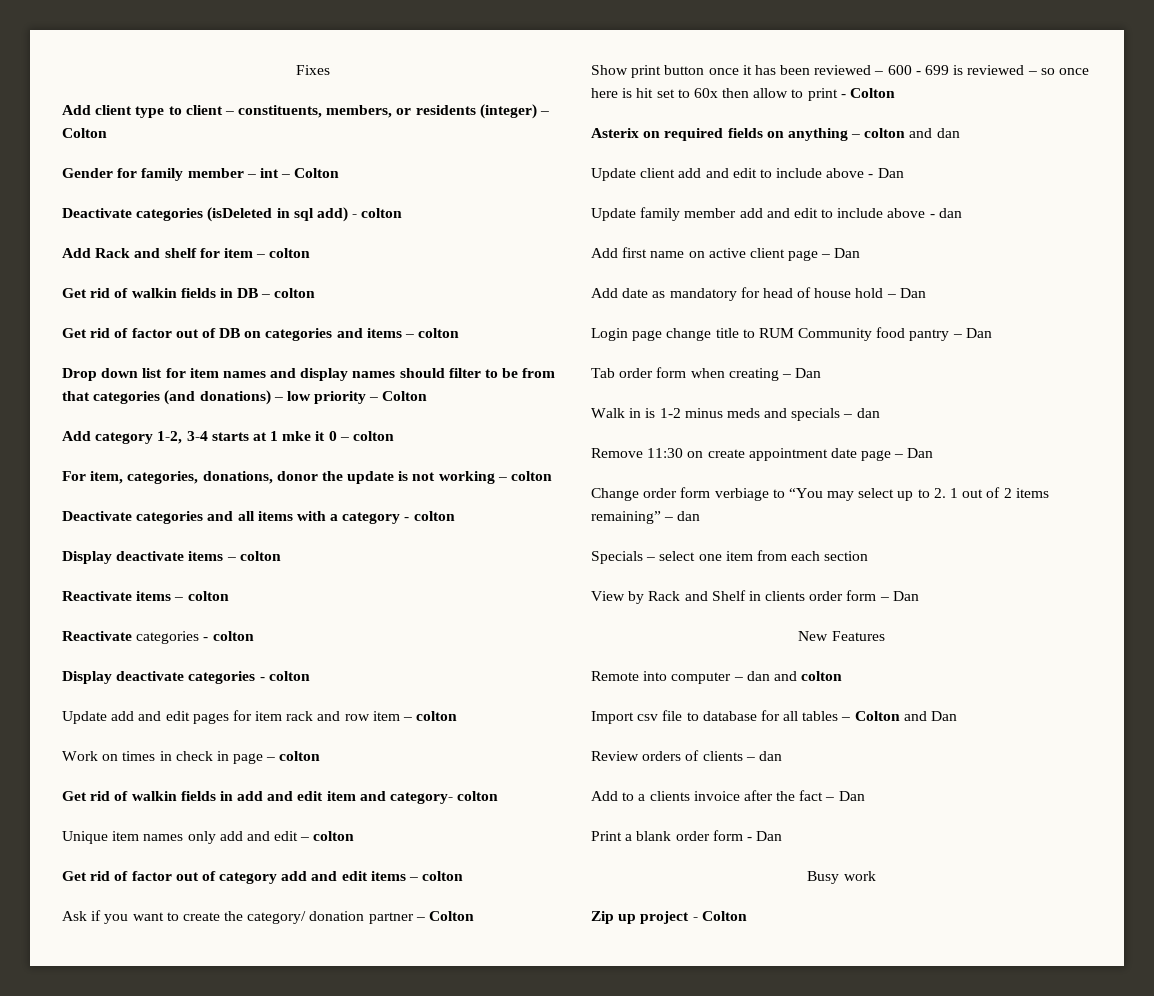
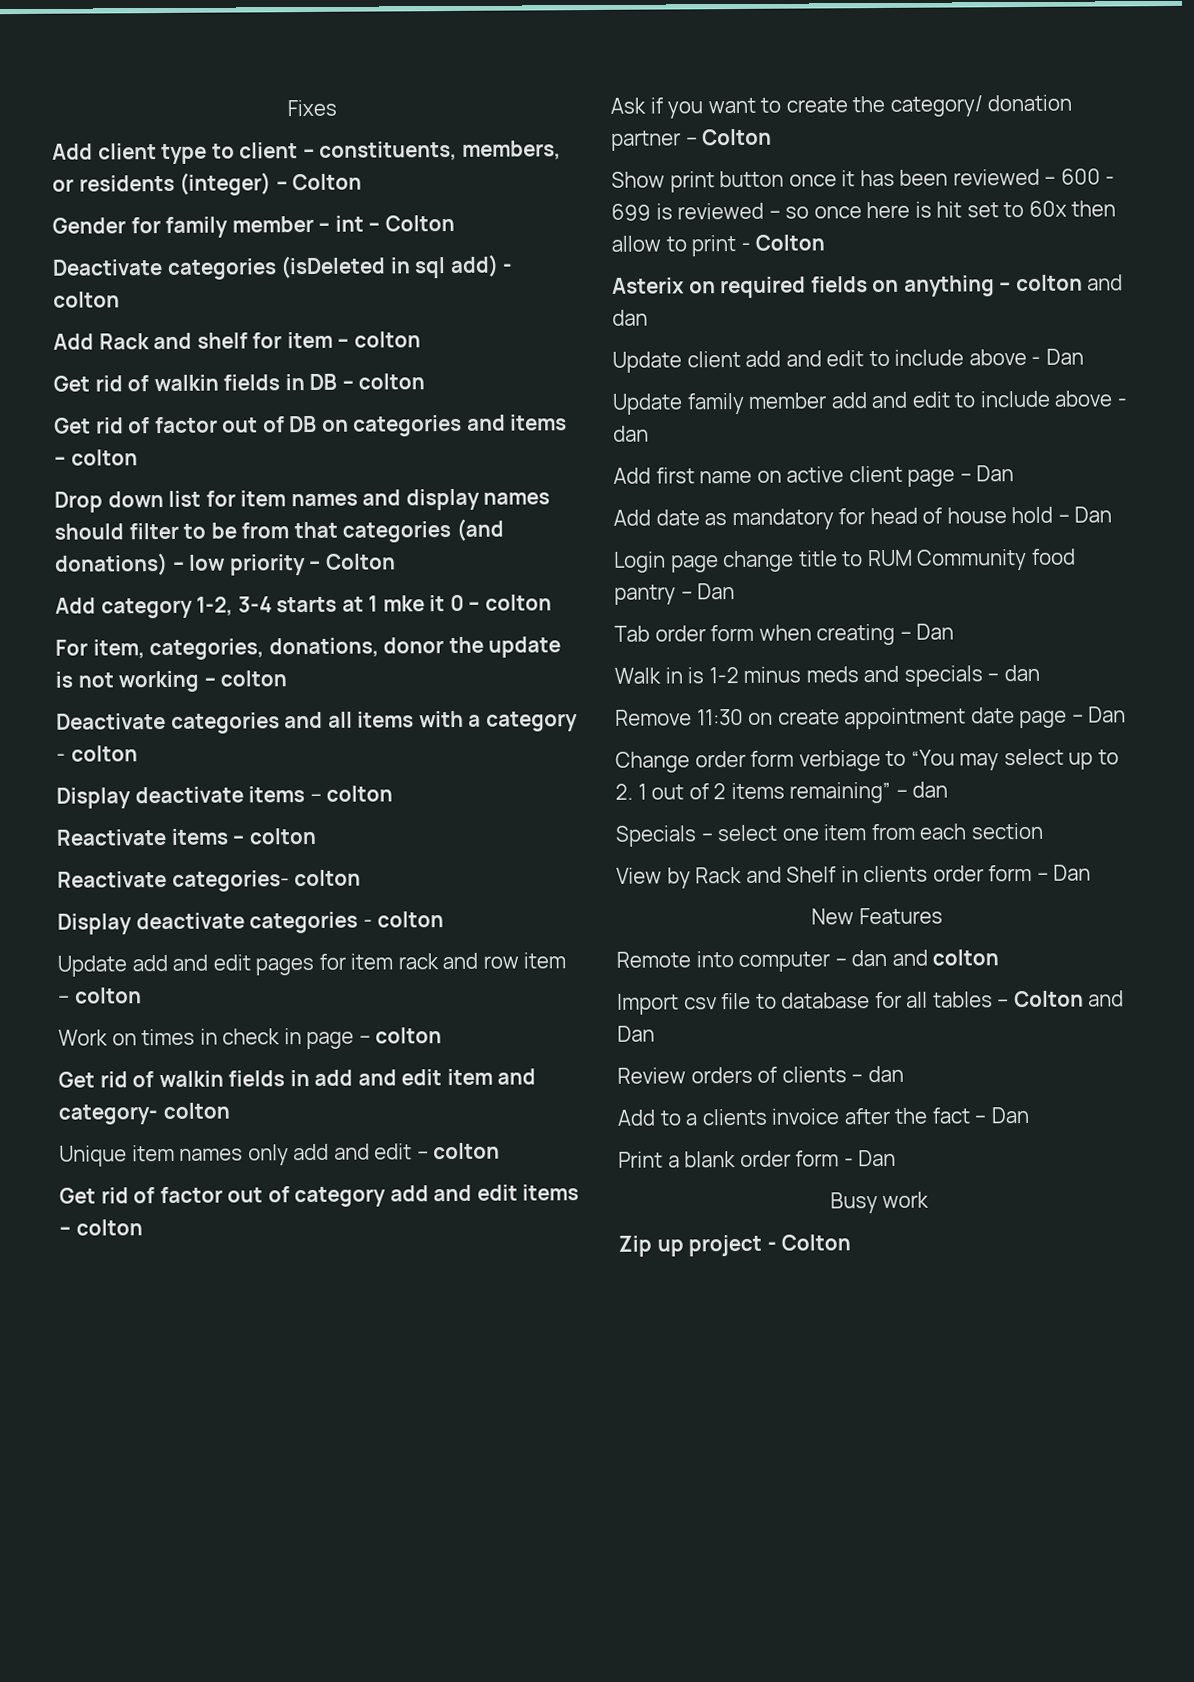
- Reactivate categories - colton
+ Reactivate categories- colton

